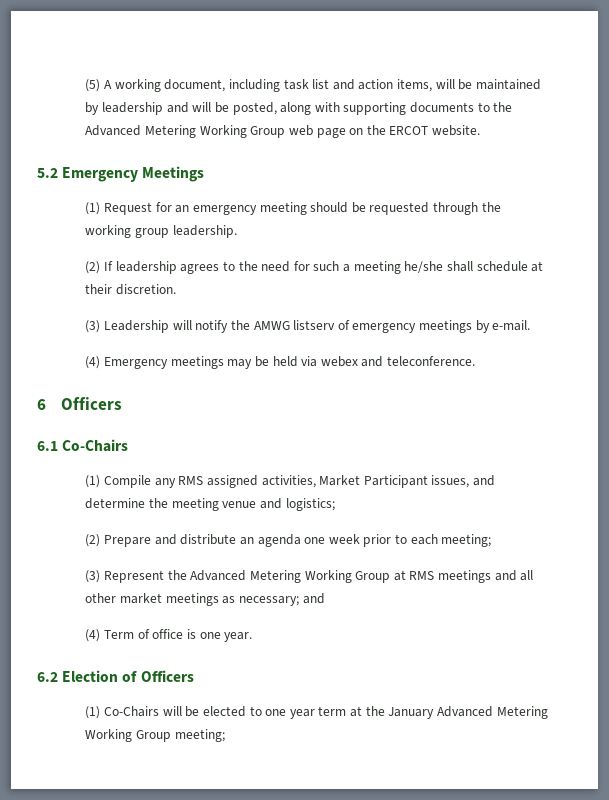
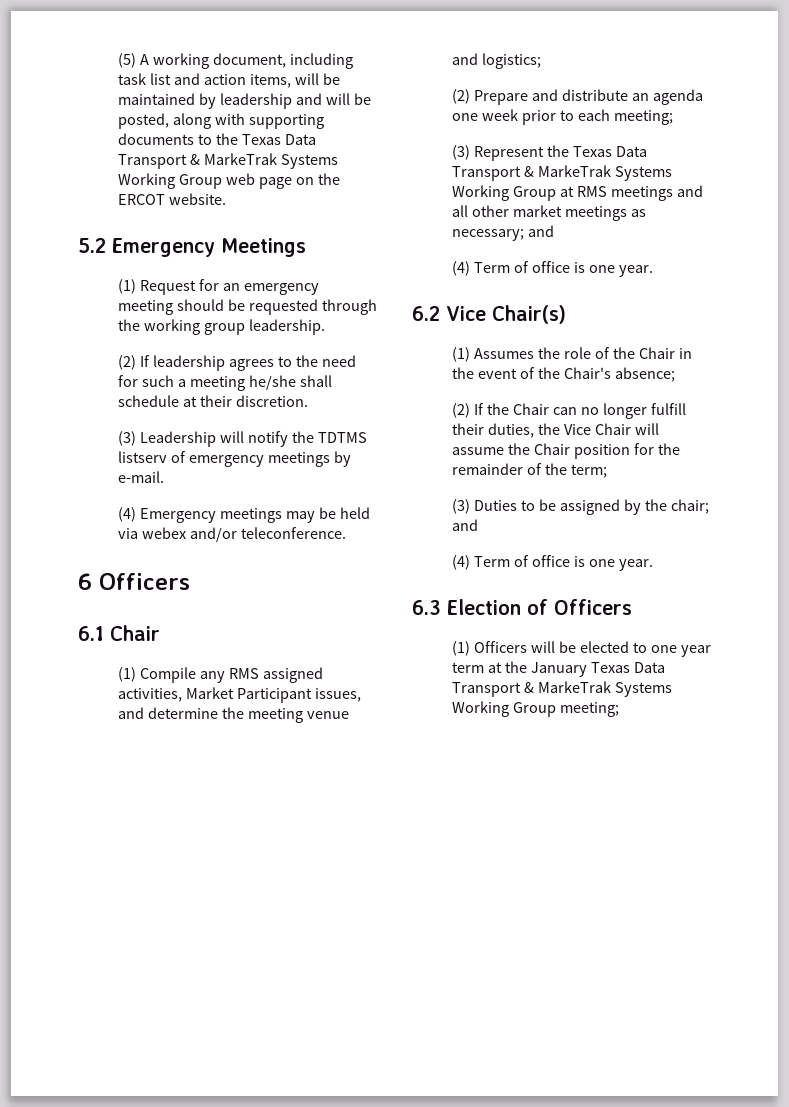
- (5) A working document, including task list and action items, will be maintained by leadership and will be posted, along with supporting documents to the Advanced Metering Working Group web page on the ERCOT website.
+ (5) A working document, including task list and action items, will be maintained by leadership and will be posted, along with supporting documents to the Texas Data Transport & MarkeTrak Systems Working Group web page on the ERCOT website.
- (3) Leadership will notify the AMWG listserv of emergency meetings by e-mail.
+ (3) Leadership will notify the TDTMS listserv of emergency meetings by e-mail.
- (4) Emergency meetings may be held via webex and teleconference.
+ (4) Emergency meetings may be held via webex and/or teleconference.
- 6.1 Co-Chairs
+ 6.1 Chair
- (3) Represent the Advanced Metering Working Group at RMS meetings and all other market meetings as necessary; and
+ (3) Represent the Texas Data Transport & MarkeTrak Systems Working Group at RMS meetings and all other market meetings as necessary; and
- 6.2 Election of Officers
+ 6.2 Vice Chair(s)
+ (1) Assumes the role of the Chair in the event of the Chair's absence;
+ (2) If the Chair can no longer fulfill their duties, the Vice Chair will assume the Chair position for the remainder of the term;
+ (3) Duties to be assigned by the chair; and
+ (4) Term of office is one year.
+ 6.3 Election of Officers
- (1) Co-Chairs will be elected to one year term at the January Advanced Metering Working Group meeting;
+ (1) Officers will be elected to one year term at the January Texas Data Transport & MarkeTrak Systems Working Group meeting;

